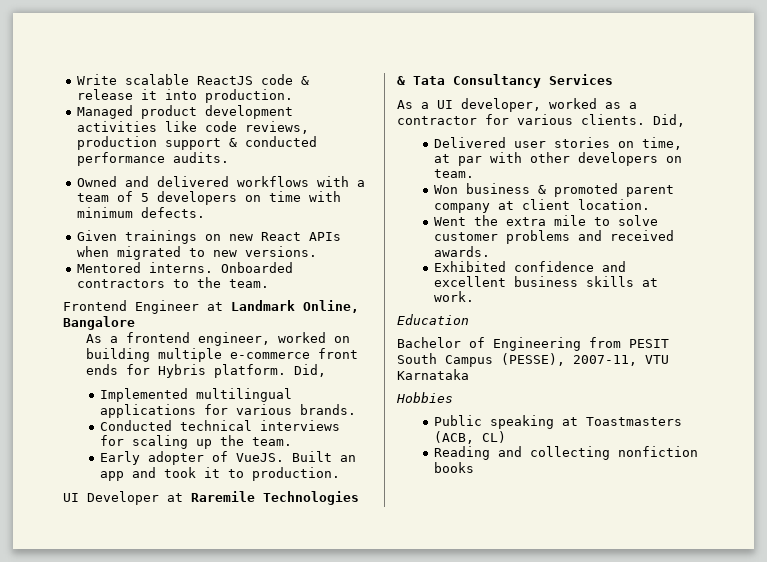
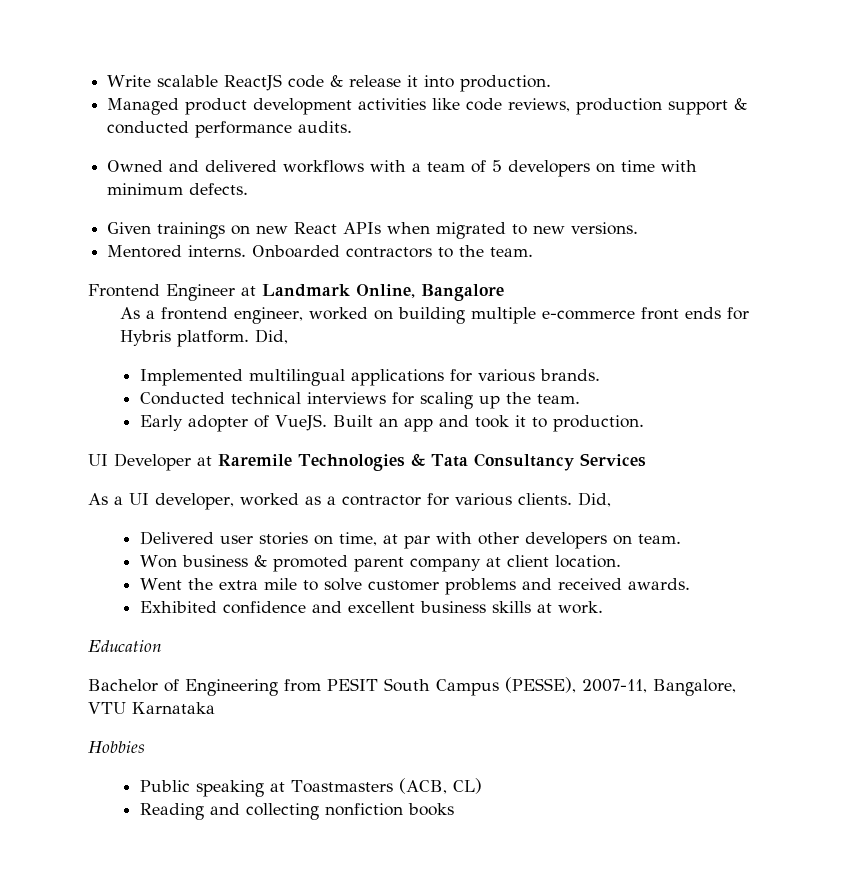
- Bachelor of Engineering from PESIT South Campus (PESSE), 2007-11, VTU Karnataka
+ Bachelor of Engineering from PESIT South Campus (PESSE), 2007-11, Bangalore, VTU Karnataka

